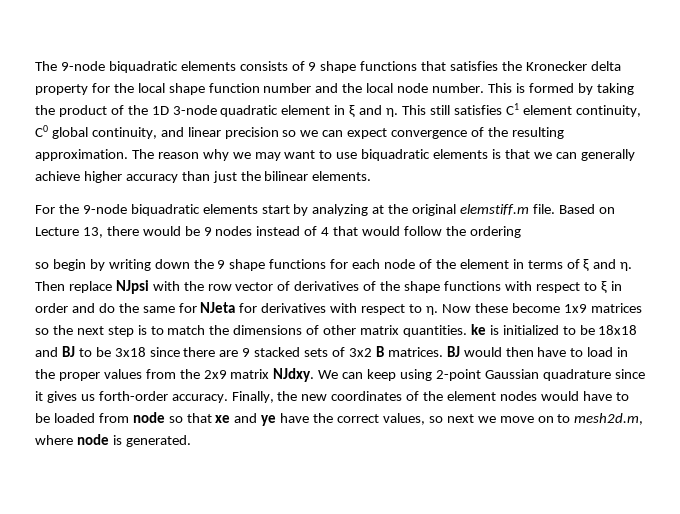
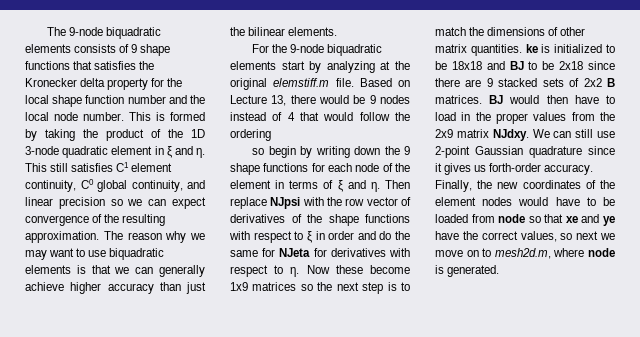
- Now these become 1x9 matrices so the next step is to match the dimensions of other matrix quantities. ke is initialized to be 18x18 and BJ to be 3x18 since there are 9 stacked sets of 3x2 B matrices.
+ Now these become 1x9 matrices so the next step is to match the dimensions of other matrix quantities. ke is initialized to be 18x18 and BJ to be 2x18 since there are 9 stacked sets of 2x2 B matrices.
- We can keep using 2-point Gaussian quadrature since it gives us forth-order accuracy.
+ We can still use 2-point Gaussian quadrature since it gives us forth-order accuracy.

